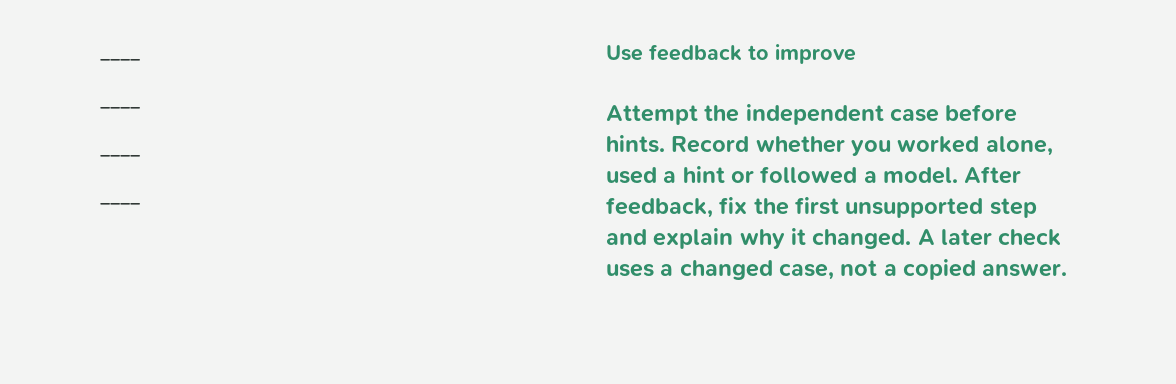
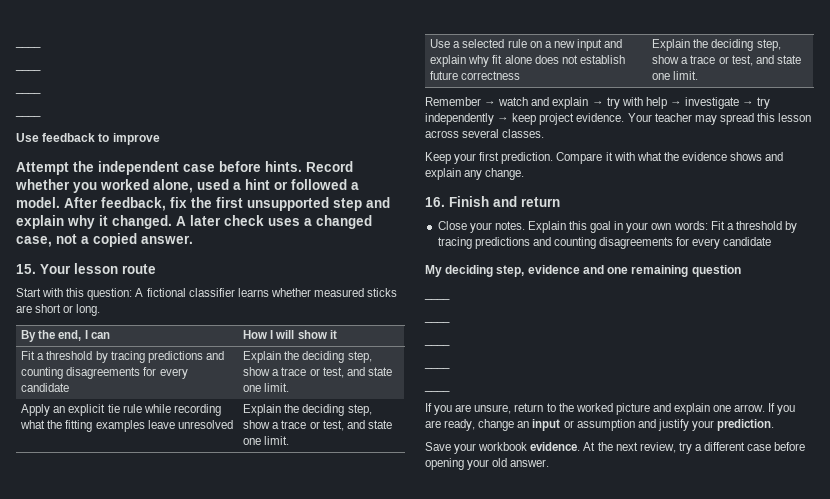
+ 15. Your lesson route
+ Start with this question: A fictional classifier learns whether measured sticks are short or long.
+ By the end, I can | How I will show it
+ Fit a threshold by tracing predictions and counting disagreements for every candidate | Explain the deciding step, show a trace or test, and state one limit.
+ Apply an explicit tie rule while recording what the fitting examples leave unresolved | Explain the deciding step, show a trace or test, and state one limit.
+ Use a selected rule on a new input and explain why fit alone does not establish future correctness | Explain the deciding step, show a trace or test, and state one limit.
+ Remember → watch and explain → try with help → investigate → try independently → keep project evidence. Your teacher may spread this lesson across several classes.
+ Keep your first prediction. Compare it with what the evidence shows and explain any change.
+ 16. Finish and return
+ Close your notes. Explain this goal in your own words: Fit a threshold by tracing predictions and counting disagreements for every candidate
+ My deciding step, evidence and one remaining question
+ ____
+ ____
+ ____
+ ____
+ ____
+ If you are unsure, return to the worked picture and explain one arrow. If you are ready, change an input or assumption and justify your prediction.
+ Save your workbook evidence. At the next review, try a different case before opening your old answer.

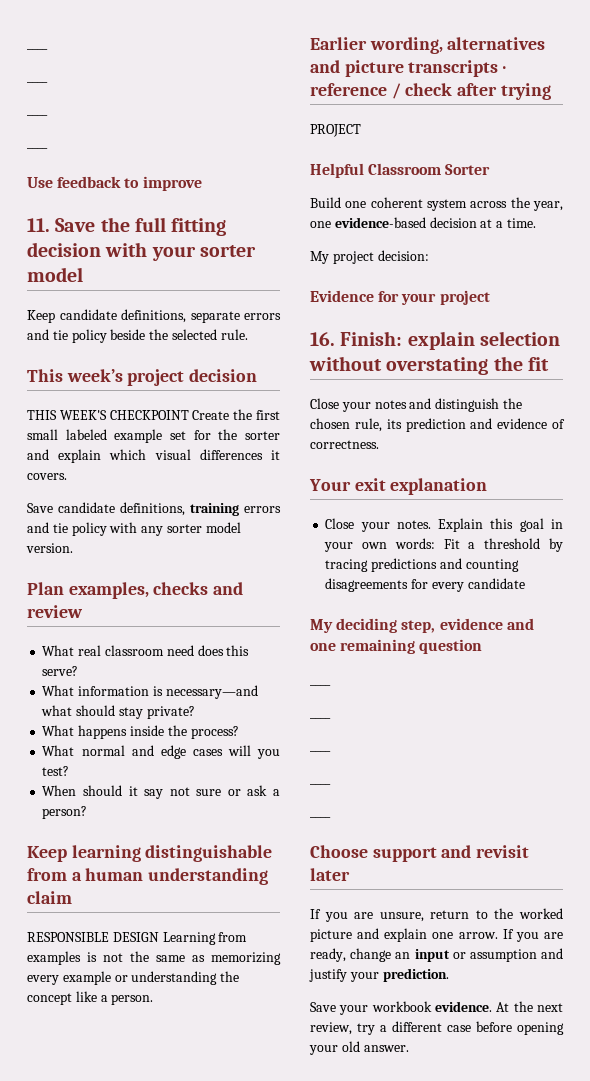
- Attempt the independent case before hints. Record whether you worked alone, used a hint or followed a model. After feedback, fix the first unsupported step and explain why it changed. A later check uses a changed case, not a copied answer.
- 15. Your lesson route
- Start with this question: A fictional classifier learns whether measured sticks are short or long.
- By the end, I can | How I will show it
- Fit a threshold by tracing predictions and counting disagreements for every candidate | Explain the deciding step, show a trace or test, and state one limit.
- Apply an explicit tie rule while recording what the fitting examples leave unresolved | Explain the deciding step, show a trace or test, and state one limit.
- Use a selected rule on a new input and explain why fit alone does not establish future correctness | Explain the deciding step, show a trace or test, and state one limit.
- Remember → watch and explain → try with help → investigate → try independently → keep project evidence. Your teacher may spread this lesson across several classes.
- Keep your first prediction. Compare it with what the evidence shows and explain any change.
- 16. Finish and return
+ 11. Save the full fitting decision with your sorter model
+ Keep candidate definitions, separate errors and tie policy beside the selected rule.
+ This week’s project decision
+ THIS WEEK'S CHECKPOINT Create the first small labeled example set for the sorter and explain which visual differences it covers.
+ Save candidate definitions, training errors and tie policy with any sorter model version.
+ Plan examples, checks and review
+ What real classroom need does this serve?
+ What information is necessary—and what should stay private?
+ What happens inside the process?
+ What normal and edge cases will you test?
+ When should it say not sure or ask a person?
+ Keep learning distinguishable from a human understanding claim
+ RESPONSIBLE DESIGN Learning from examples is not the same as memorizing every example or understanding the concept like a person.
+ Earlier wording, alternatives and picture transcripts · reference / check after trying
+ PROJECT
+ Helpful Classroom Sorter
+ Build one coherent system across the year, one evidence-based decision at a time.
+ My project decision:
+ Evidence for your project
+ 16. Finish: explain selection without overstating the fit
+ Close your notes and distinguish the chosen rule, its prediction and evidence of correctness.
+ Your exit explanation
+ Choose support and revisit later

